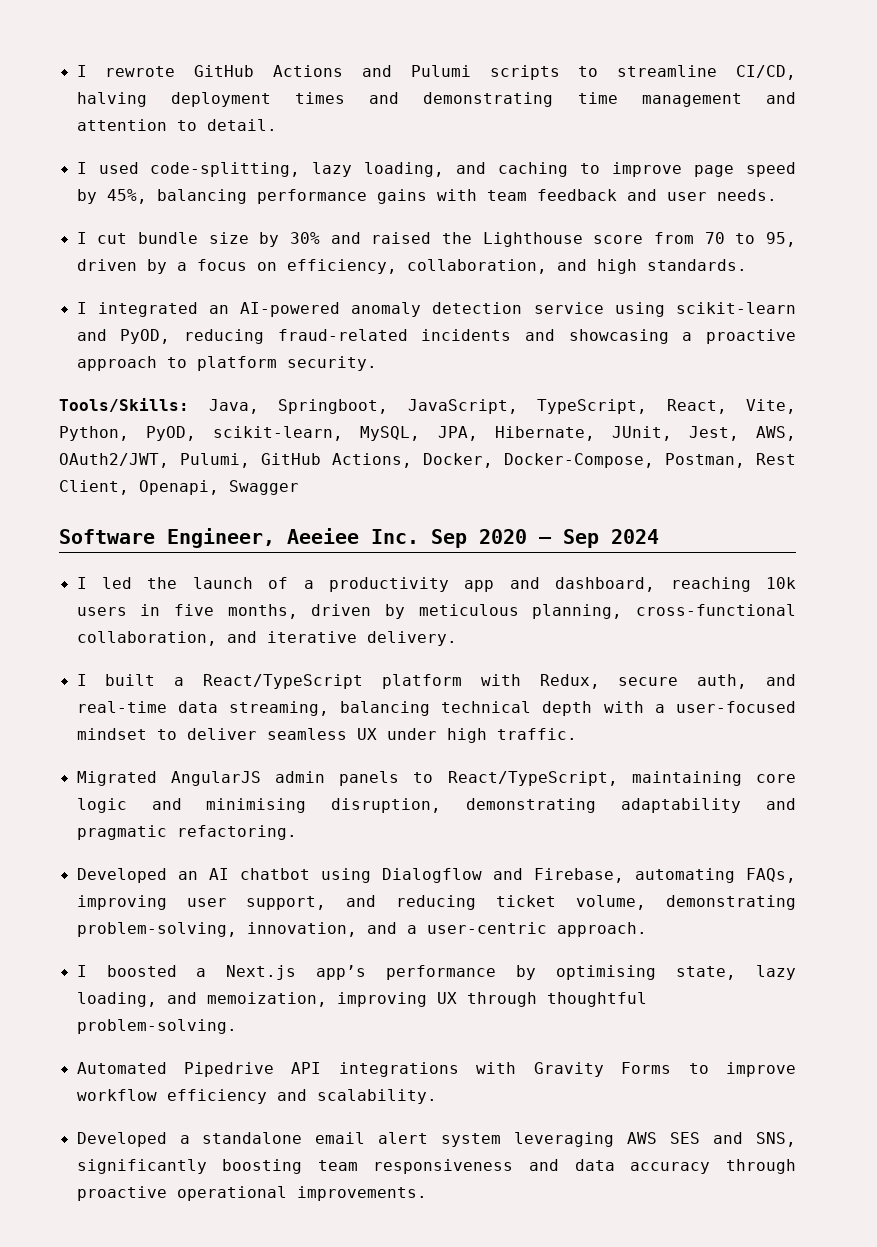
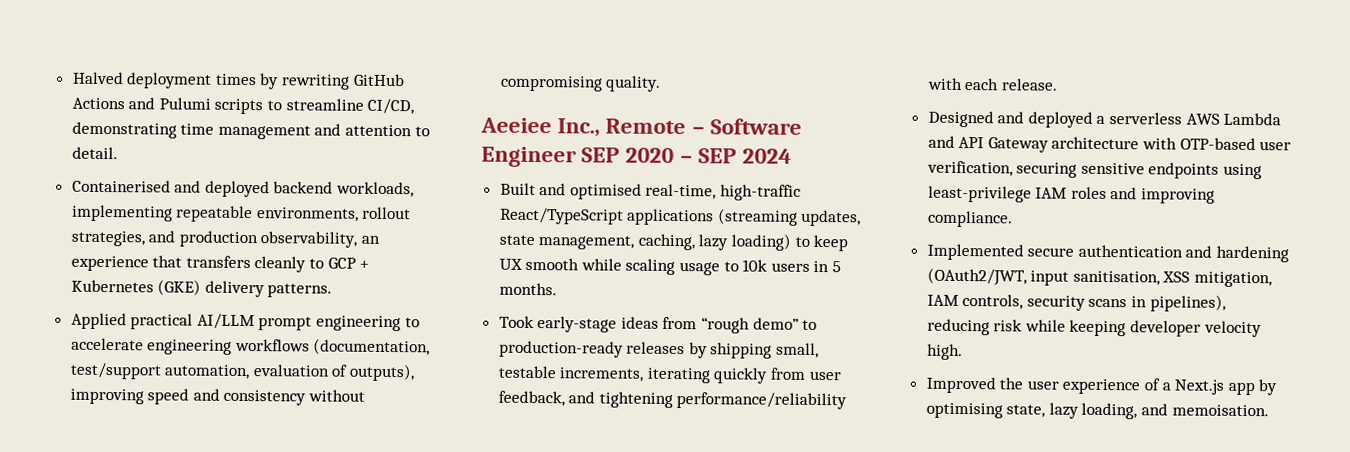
- I rewrote GitHub Actions and Pulumi scripts to streamline CI/CD, halving deployment times and demonstrating time management and attention to detail.
+ Halved deployment times by rewriting GitHub Actions and Pulumi scripts to streamline CI/CD, demonstrating time management and attention to detail.
- I used code-splitting, lazy loading, and caching to improve page speed by 45%, balancing performance gains with team feedback and user needs.
- I cut bundle size by 30% and raised the Lighthouse score from 70 to 95, driven by a focus on efficiency, collaboration, and high standards.
- I integrated an AI-powered anomaly detection service using scikit-learn and PyOD, reducing fraud-related incidents and showcasing a proactive approach to platform security.
- Tools/Skills: Java, Springboot, JavaScript, TypeScript, React, Vite, Python, PyOD, scikit-learn, MySQL, JPA, Hibernate, JUnit, Jest, AWS, OAuth2/JWT, Pulumi, GitHub Actions, Docker, Docker-Compose, Postman, Rest Client, Openapi, Swagger
- Software Engineer, Aeeiee Inc. Sep 2020 – Sep 2024
+ Containerised and deployed backend workloads, implementing repeatable environments, rollout strategies, and production observability, an experience that transfers cleanly to GCP + Kubernetes (GKE) delivery patterns.
+ Applied practical AI/LLM prompt engineering to accelerate engineering workflows (documentation, test/support automation, evaluation of outputs), improving speed and consistency without compromising quality.
+ Aeeiee Inc., Remote – Software Engineer SEP 2020 – SEP 2024
- I led the launch of a productivity app and dashboard, reaching 10k users in five months, driven by meticulous planning, cross-functional collaboration, and iterative delivery.
- I built a React/TypeScript platform with Redux, secure auth, and real-time data streaming, balancing technical depth with a user-focused mindset to deliver seamless UX under high traffic.
- Migrated AngularJS admin panels to React/TypeScript, maintaining core logic and minimising disruption, demonstrating adaptability and pragmatic refactoring.
- Developed an AI chatbot using Dialogflow and Firebase, automating FAQs, improving user support, and reducing ticket volume, demonstrating problem-solving, innovation, and a user-centric approach.
- I boosted a Next.js app’s performance by optimising state, lazy loading, and memoization, improving UX through thoughtful problem-solving.
- Automated Pipedrive API integrations with Gravity Forms to improve workflow efficiency and scalability.
- Developed a standalone email alert system leveraging AWS SES and SNS, significantly boosting team responsiveness and data accuracy through proactive operational improvements.
+ Built and optimised real-time, high-traffic React/TypeScript applications (streaming updates, state management, caching, lazy loading) to keep UX smooth while scaling usage to 10k users in 5 months.
+ Took early-stage ideas from “rough demo” to production-ready releases by shipping small, testable increments, iterating quickly from user feedback, and tightening performance/reliability with each release.
+ Designed and deployed a serverless AWS Lambda and API Gateway architecture with OTP-based user verification, securing sensitive endpoints using least-privilege IAM roles and improving compliance.
+ Implemented secure authentication and hardening (OAuth2/JWT, input sanitisation, XSS mitigation, IAM controls, security scans in pipelines), reducing risk while keeping developer velocity high.
+ Improved the user experience of a Next.js app by optimising state, lazy loading, and memoisation.

